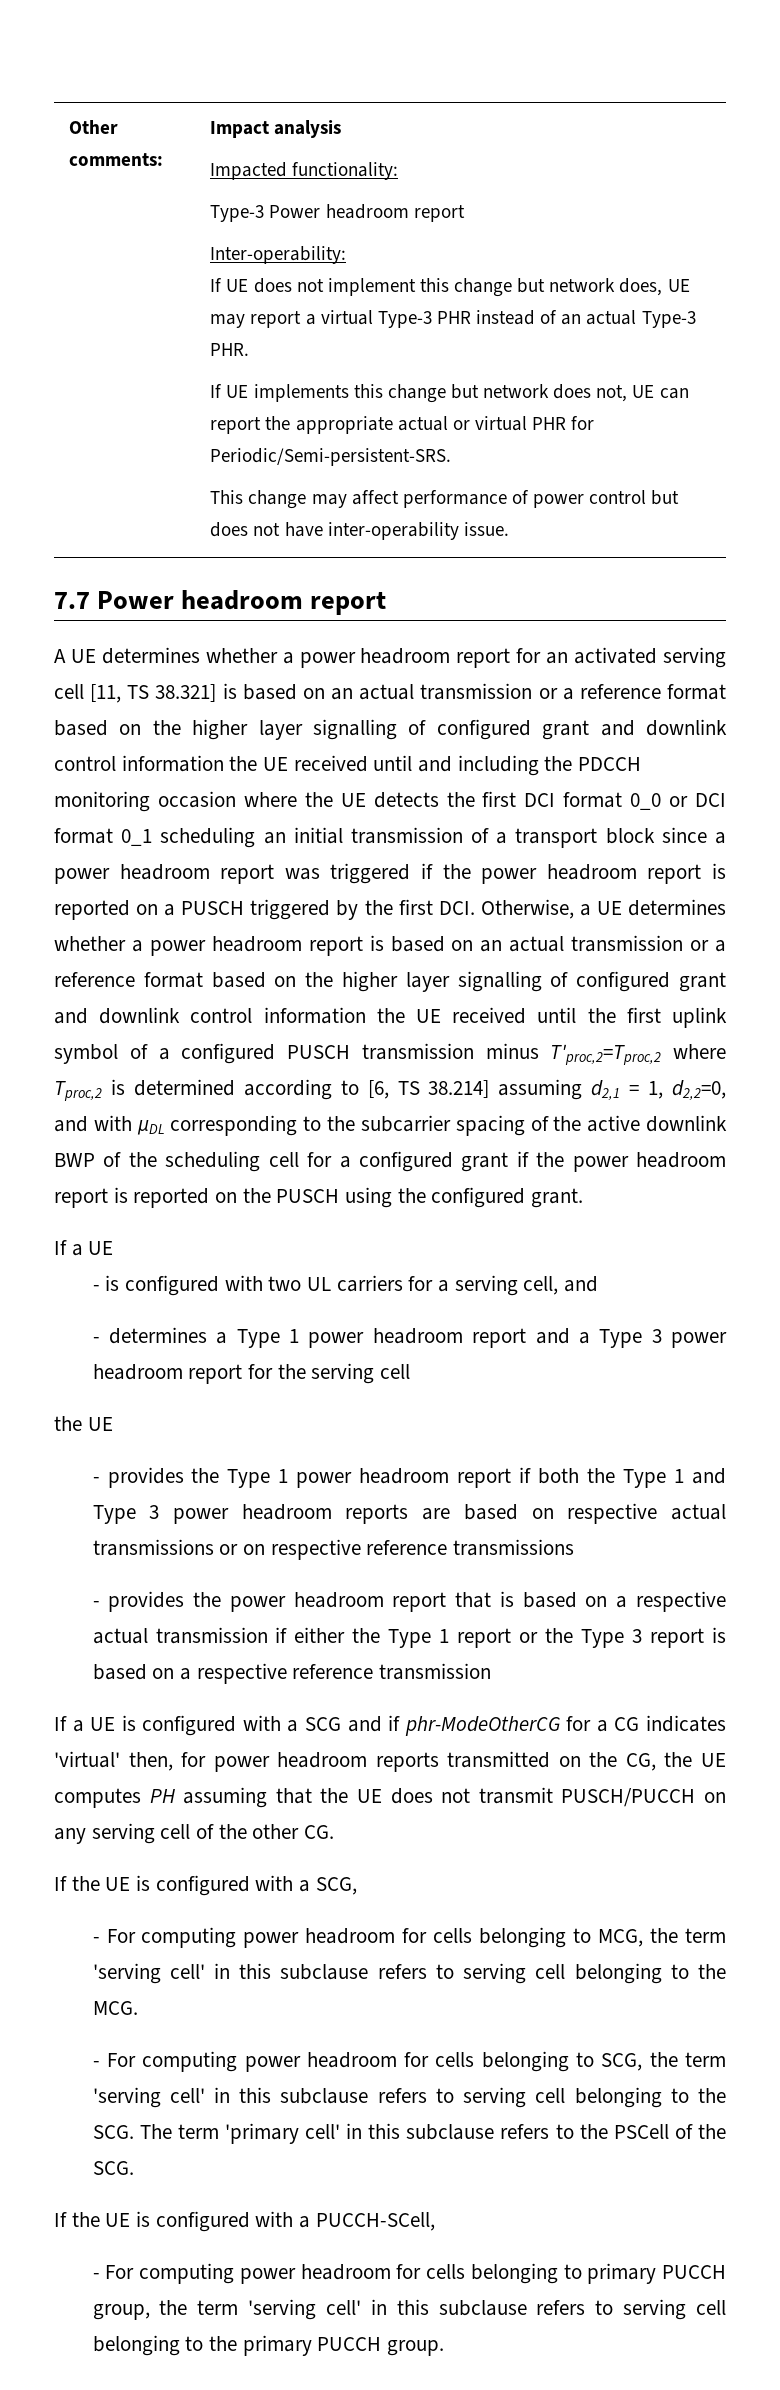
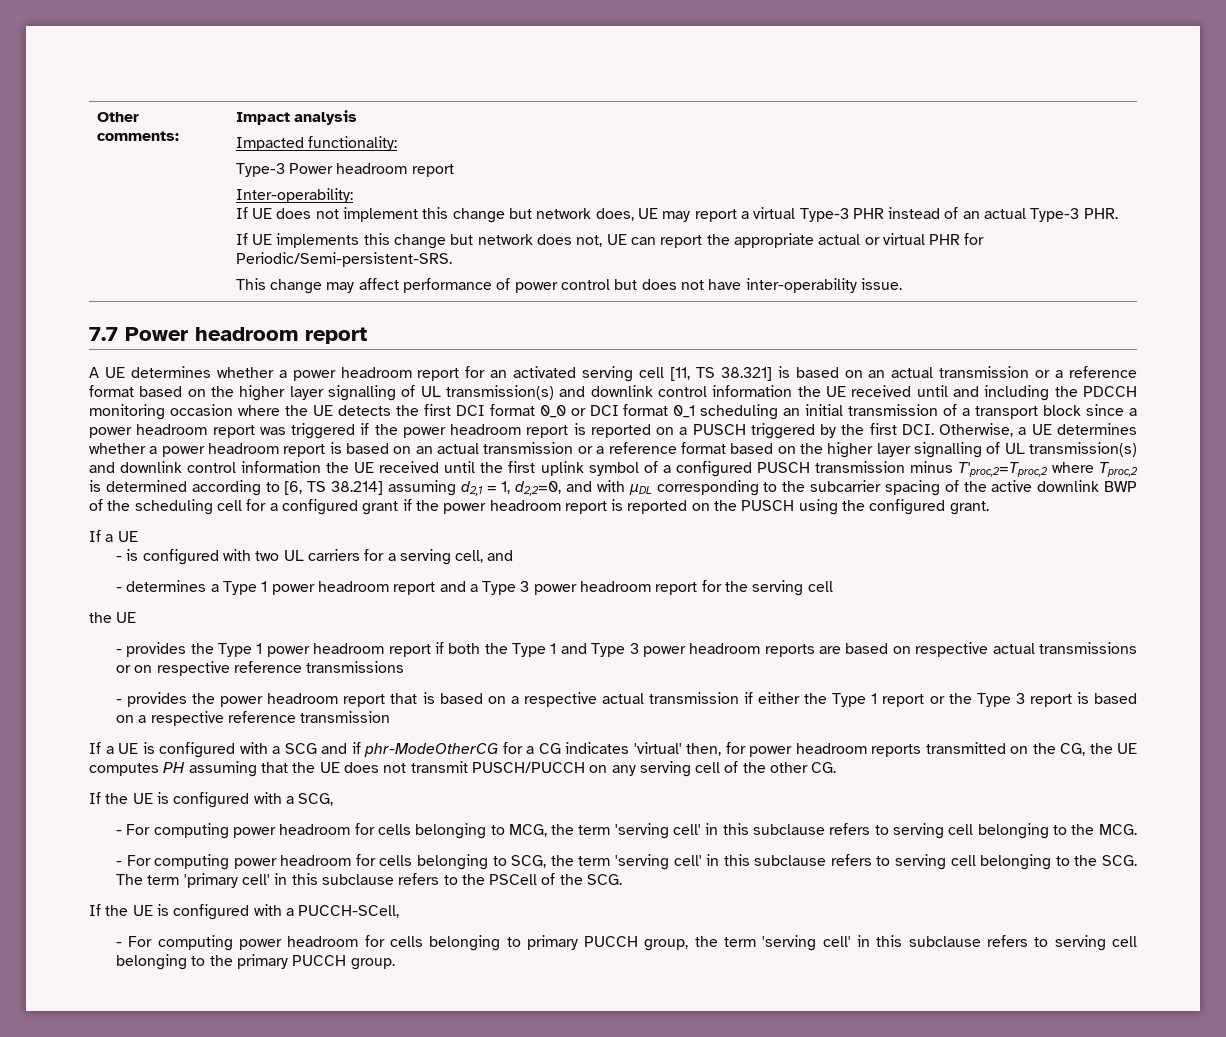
- A UE determines whether a power headroom report for an activated serving cell [11, TS 38.321] is based on an actual transmission or a reference format based on the higher layer signalling of configured grant and downlink control information the UE received until and including the PDCCH monitoring occasion where the UE detects the first DCI format 0_0 or DCI format 0_1 scheduling an initial transmission of a transport block since a power headroom report was triggered if the power headroom report is reported on a PUSCH triggered by the first DCI. Otherwise, a UE determines whether a power headroom report is based on an actual transmission or a reference format based on the higher layer signalling of configured grant and downlink control information the UE received until the first uplink symbol of a configured PUSCH transmission minus T'proc,2=Tproc,2 where Tproc,2 is determined according to [6, TS 38.214] assuming d2,1 = 1, d2,2=0, and with µDL corresponding to the subcarrier spacing of the active downlink BWP of the scheduling cell for a configured grant if the power headroom report is reported on the PUSCH using the configured grant.
+ A UE determines whether a power headroom report for an activated serving cell [11, TS 38.321] is based on an actual transmission or a reference format based on the higher layer signalling of UL transmission(s) and downlink control information the UE received until and including the PDCCH monitoring occasion where the UE detects the first DCI format 0_0 or DCI format 0_1 scheduling an initial transmission of a transport block since a power headroom report was triggered if the power headroom report is reported on a PUSCH triggered by the first DCI. Otherwise, a UE determines whether a power headroom report is based on an actual transmission or a reference format based on the higher layer signalling of UL transmission(s) and downlink control information the UE received until the first uplink symbol of a configured PUSCH transmission minus T'proc,2=Tproc,2 where Tproc,2 is determined according to [6, TS 38.214] assuming d2,1 = 1, d2,2=0, and with µDL corresponding to the subcarrier spacing of the active downlink BWP of the scheduling cell for a configured grant if the power headroom report is reported on the PUSCH using the configured grant.

